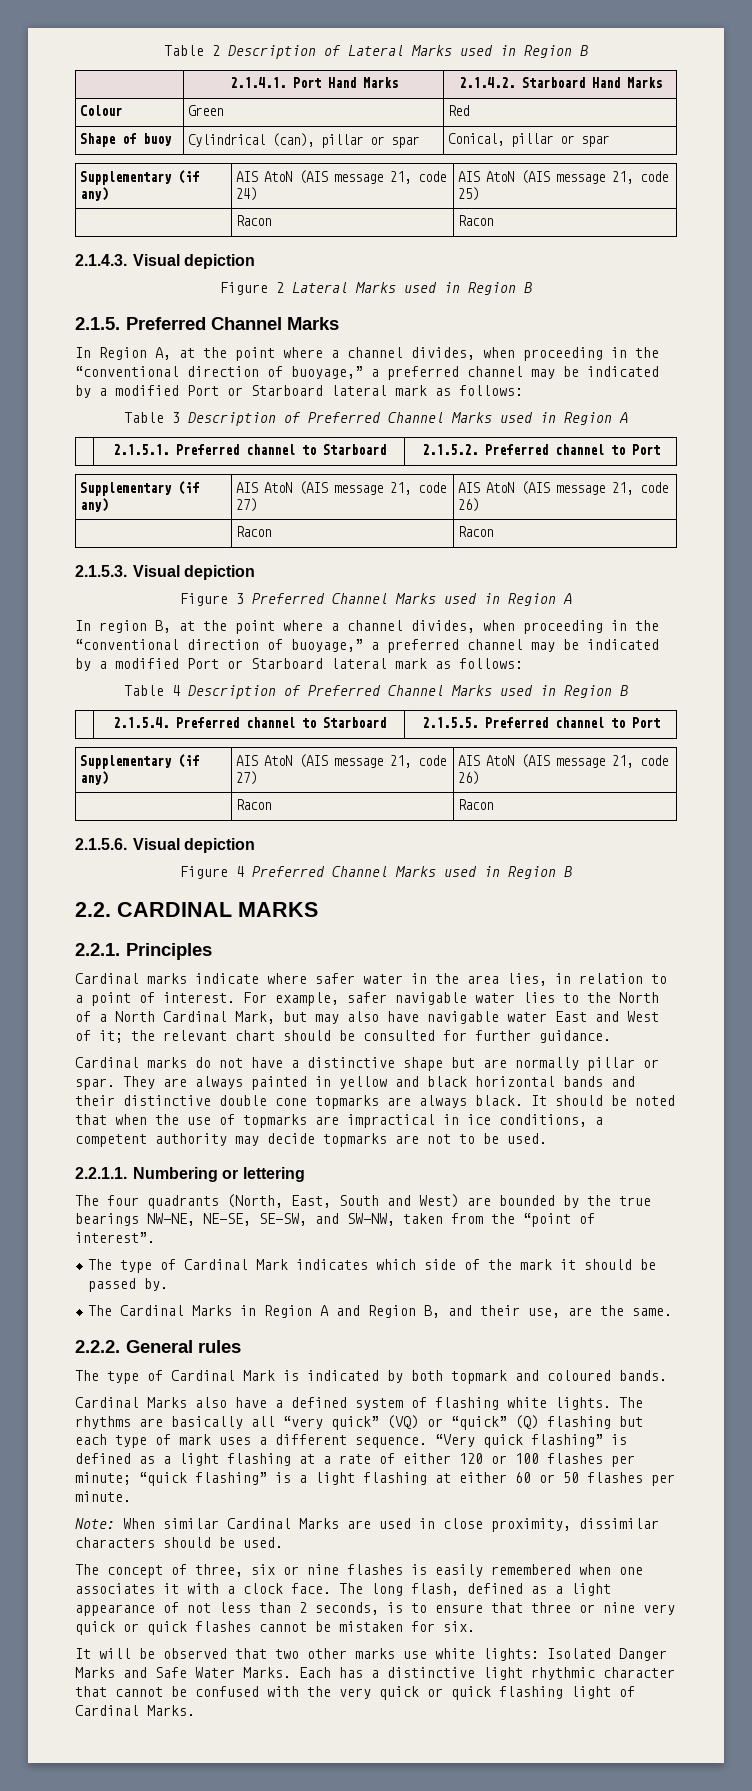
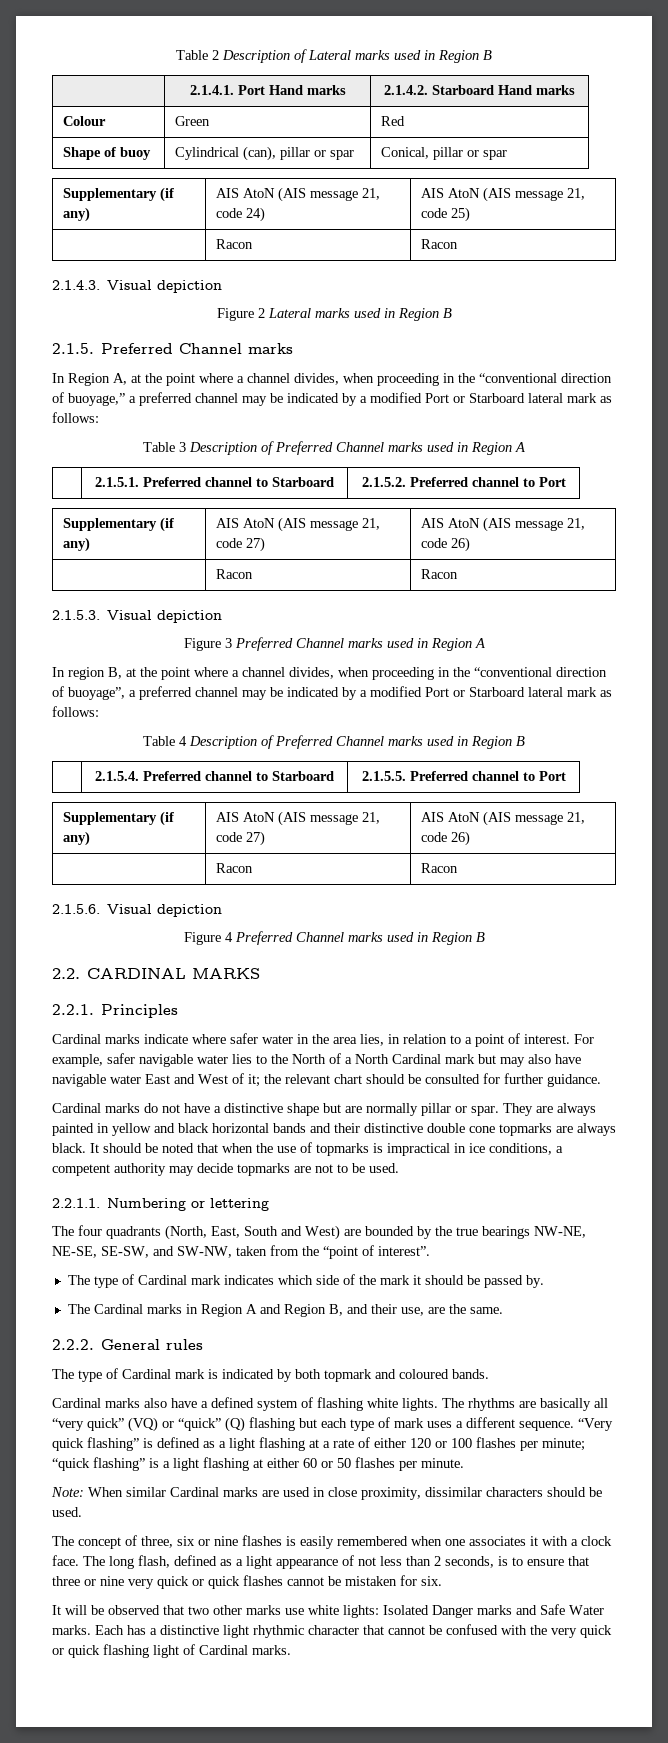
- Table 2 Description of Lateral Marks used in Region B
+ Table 2 Description of Lateral marks used in Region B
- | 2.1.4.1. Port Hand Marks | 2.1.4.2. Starboard Hand Marks
+ | 2.1.4.1. Port Hand marks | 2.1.4.2. Starboard Hand marks
- Figure 2 Lateral Marks used in Region B
+ Figure 2 Lateral marks used in Region B
- 2.1.5. Preferred Channel Marks
+ 2.1.5. Preferred Channel marks
- Table 3 Description of Preferred Channel Marks used in Region A
+ Table 3 Description of Preferred Channel marks used in Region A
- Figure 3 Preferred Channel Marks used in Region A
+ Figure 3 Preferred Channel marks used in Region A
- In region B, at the point where a channel divides, when proceeding in the “conventional direction of buoyage,” a preferred channel may be indicated by a modified Port or Starboard lateral mark as follows:
+ In region B, at the point where a channel divides, when proceeding in the “conventional direction of buoyage”, a preferred channel may be indicated by a modified Port or Starboard lateral mark as follows:
- Table 4 Description of Preferred Channel Marks used in Region B
+ Table 4 Description of Preferred Channel marks used in Region B
- Figure 4 Preferred Channel Marks used in Region B
+ Figure 4 Preferred Channel marks used in Region B
- For example, safer navigable water lies to the North of a North Cardinal Mark, but may also have navigable water East and West of it; the relevant chart should be consulted for further guidance.
+ For example, safer navigable water lies to the North of a North Cardinal mark but may also have navigable water East and West of it; the relevant chart should be consulted for further guidance.
- It should be noted that when the use of topmarks are impractical in ice conditions, a competent authority may decide topmarks are not to be used.
+ It should be noted that when the use of topmarks is impractical in ice conditions, a competent authority may decide topmarks are not to be used.
- The type of Cardinal Mark indicates which side of the mark it should be passed by.
+ The type of Cardinal mark indicates which side of the mark it should be passed by.
- The Cardinal Marks in Region A and Region B, and their use, are the same.
+ The Cardinal marks in Region A and Region B, and their use, are the same.
- The type of Cardinal Mark is indicated by both topmark and coloured bands.
+ The type of Cardinal mark is indicated by both topmark and coloured bands.
- Cardinal Marks also have a defined system of flashing white lights.
+ Cardinal marks also have a defined system of flashing white lights.
- Note: When similar Cardinal Marks are used in close proximity, dissimilar characters should be used.
+ Note: When similar Cardinal marks are used in close proximity, dissimilar characters should be used.
- It will be observed that two other marks use white lights: Isolated Danger Marks and Safe Water Marks.
+ It will be observed that two other marks use white lights: Isolated Danger marks and Safe Water marks.
- Each has a distinctive light rhythmic character that cannot be confused with the very quick or quick flashing light of Cardinal Marks.
+ Each has a distinctive light rhythmic character that cannot be confused with the very quick or quick flashing light of Cardinal marks.

